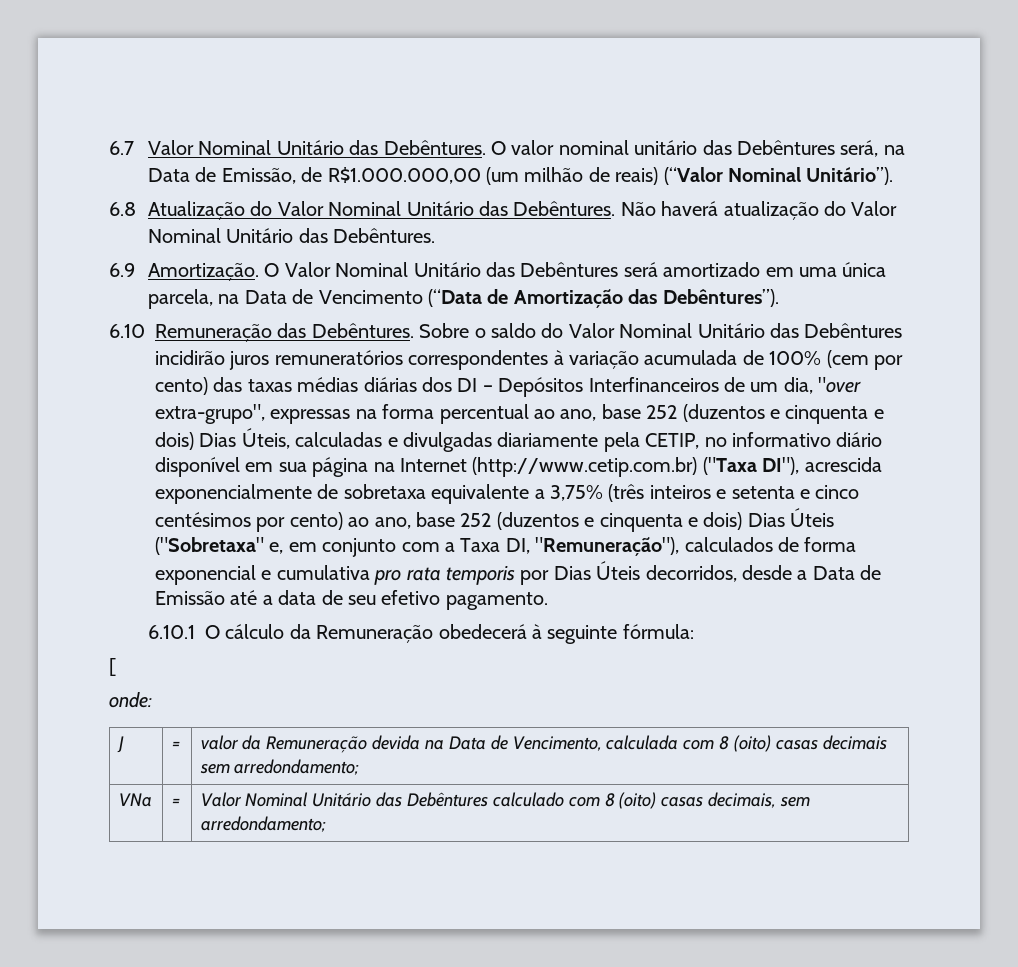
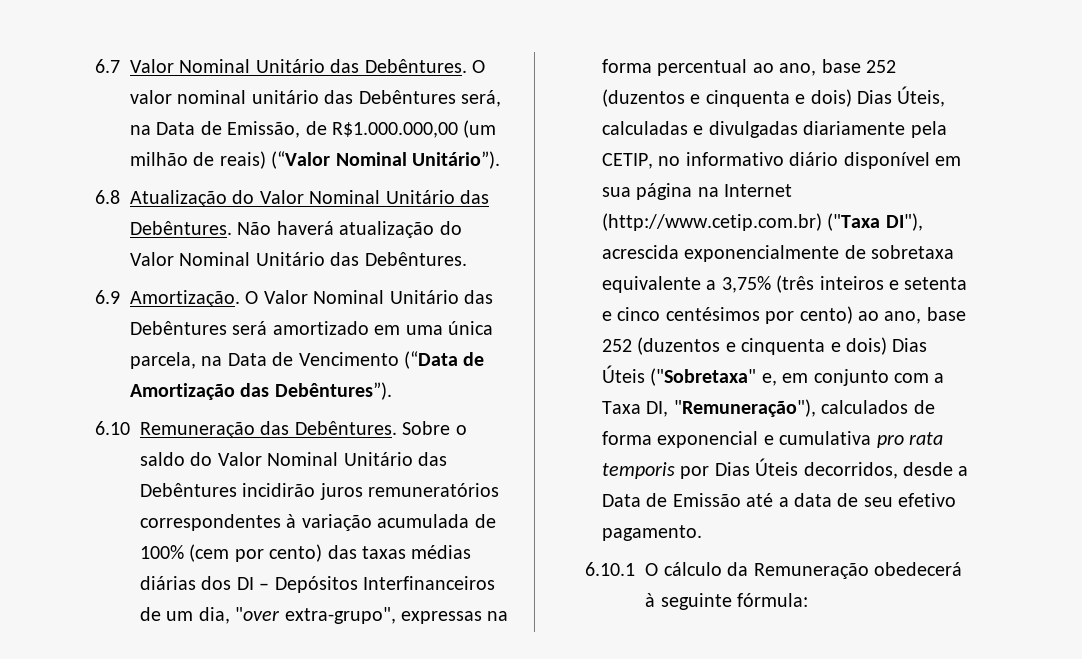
- [
- onde:
- J | = | valor da Remuneração devida na Data de Vencimento, calculada com 8 (oito) casas decimais sem arredondamento;
- VNa | = | Valor Nominal Unitário das Debêntures calculado com 8 (oito) casas decimais, sem arredondamento;

